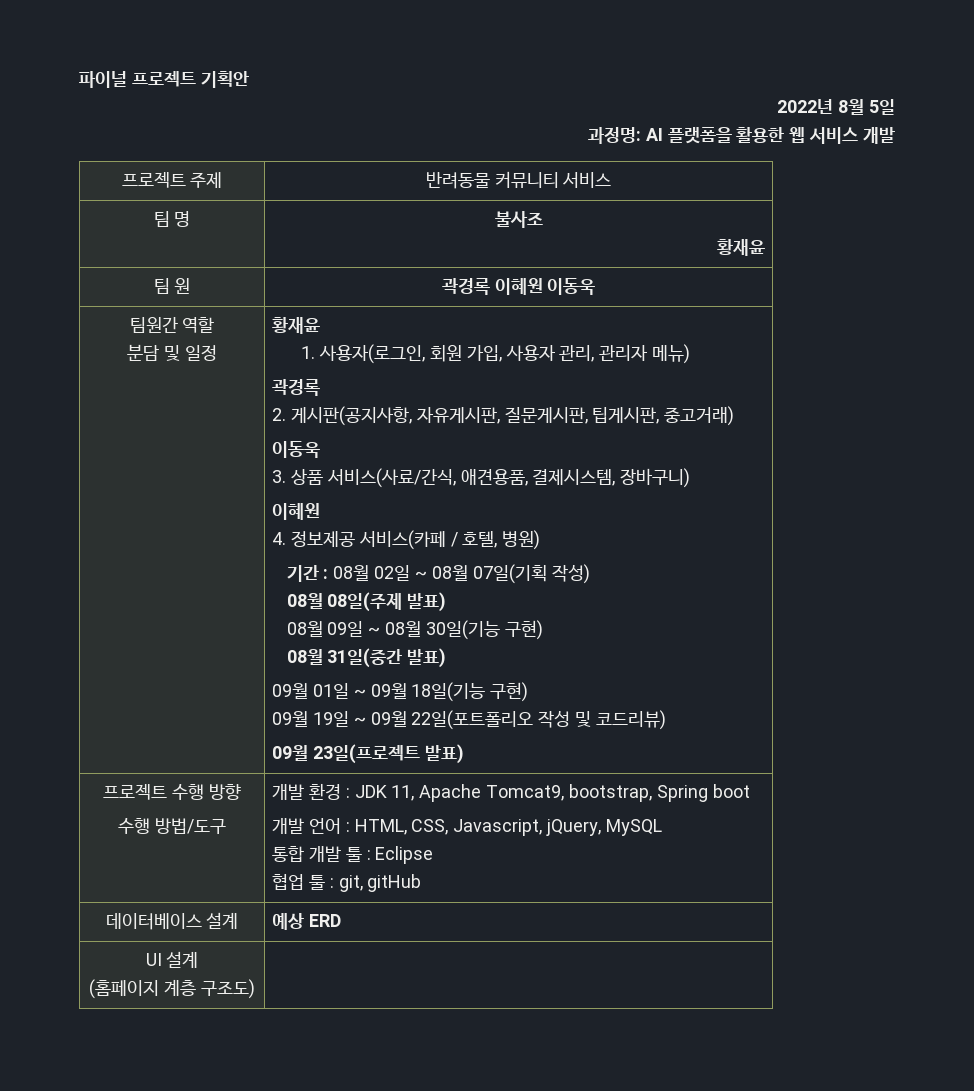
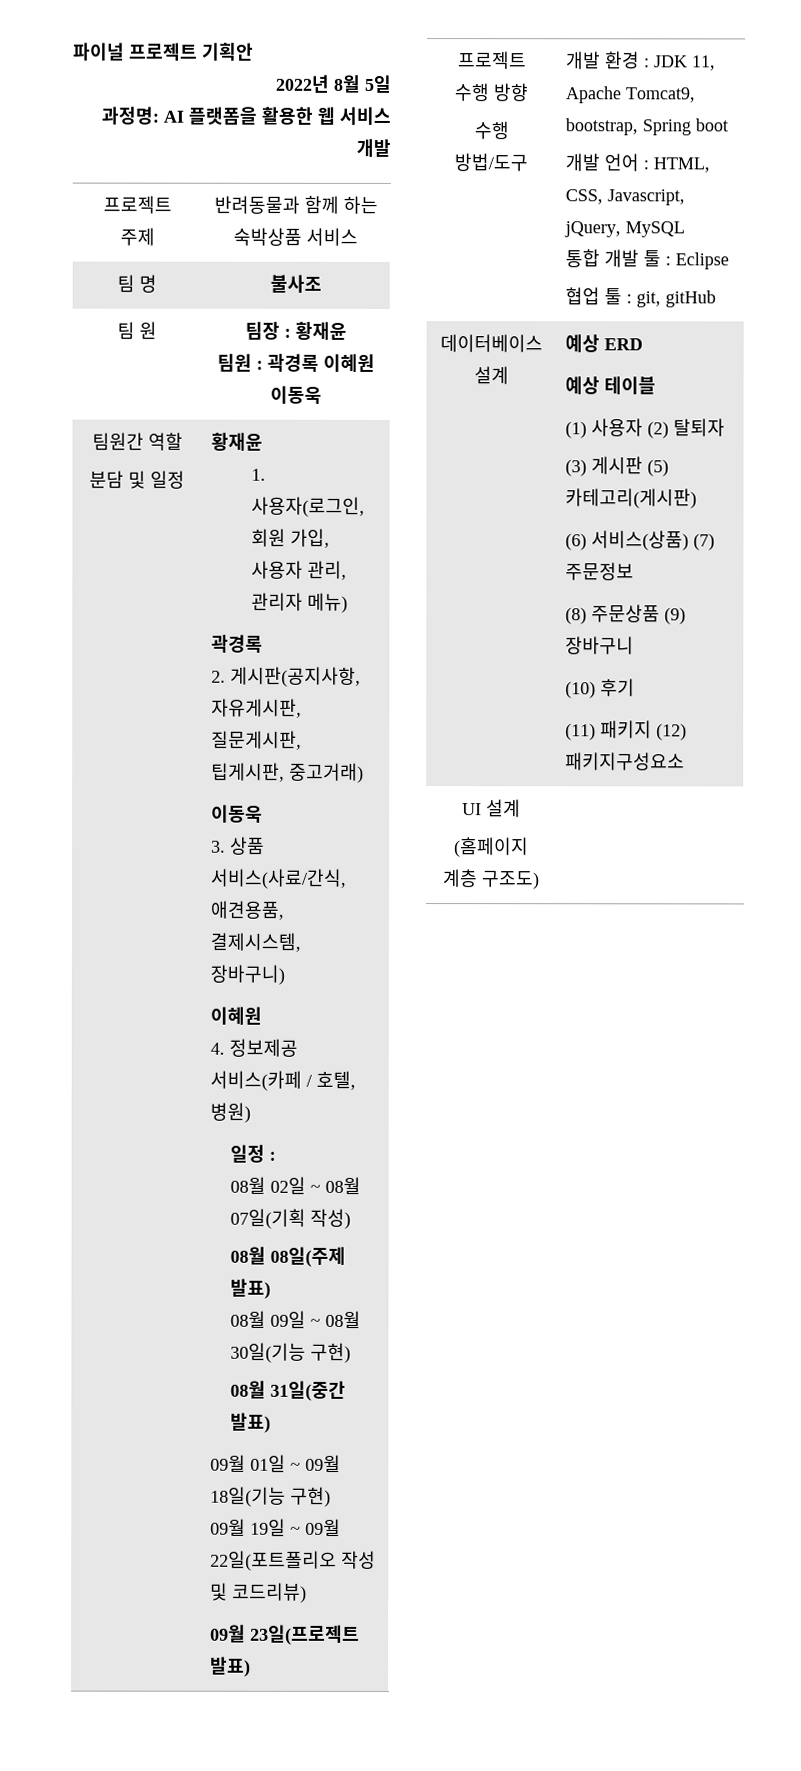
- 프로젝트 주제 | 반려동물 커뮤니티 서비스
+ 프로젝트 주제 | 반려동물과 함께 하는 숙박상품 서비스
  팀 명 | 불사조
- 황재윤
- 팀 원 | 곽경록 이혜원 이동욱
+ 팀 원 | 팀장 : 황재윤
+ 팀원 : 곽경록 이혜원 이동욱
- 기간 : 08월 02일 ~ 08월 07일(기획 작성)
+ 일정 :
+ 08월 02일 ~ 08월 07일(기획 작성)
  데이터베이스 설계 | 예상 ERD
+ 예상 테이블
+ (1) 사용자 (2) 탈퇴자
+ (3) 게시판 (5) 카테고리(게시판)
+ (6) 서비스(상품) (7) 주문정보
+ (8) 주문상품 (9) 장바구니
+ (10) 후기
+ (11) 패키지 (12) 패키지구성요소

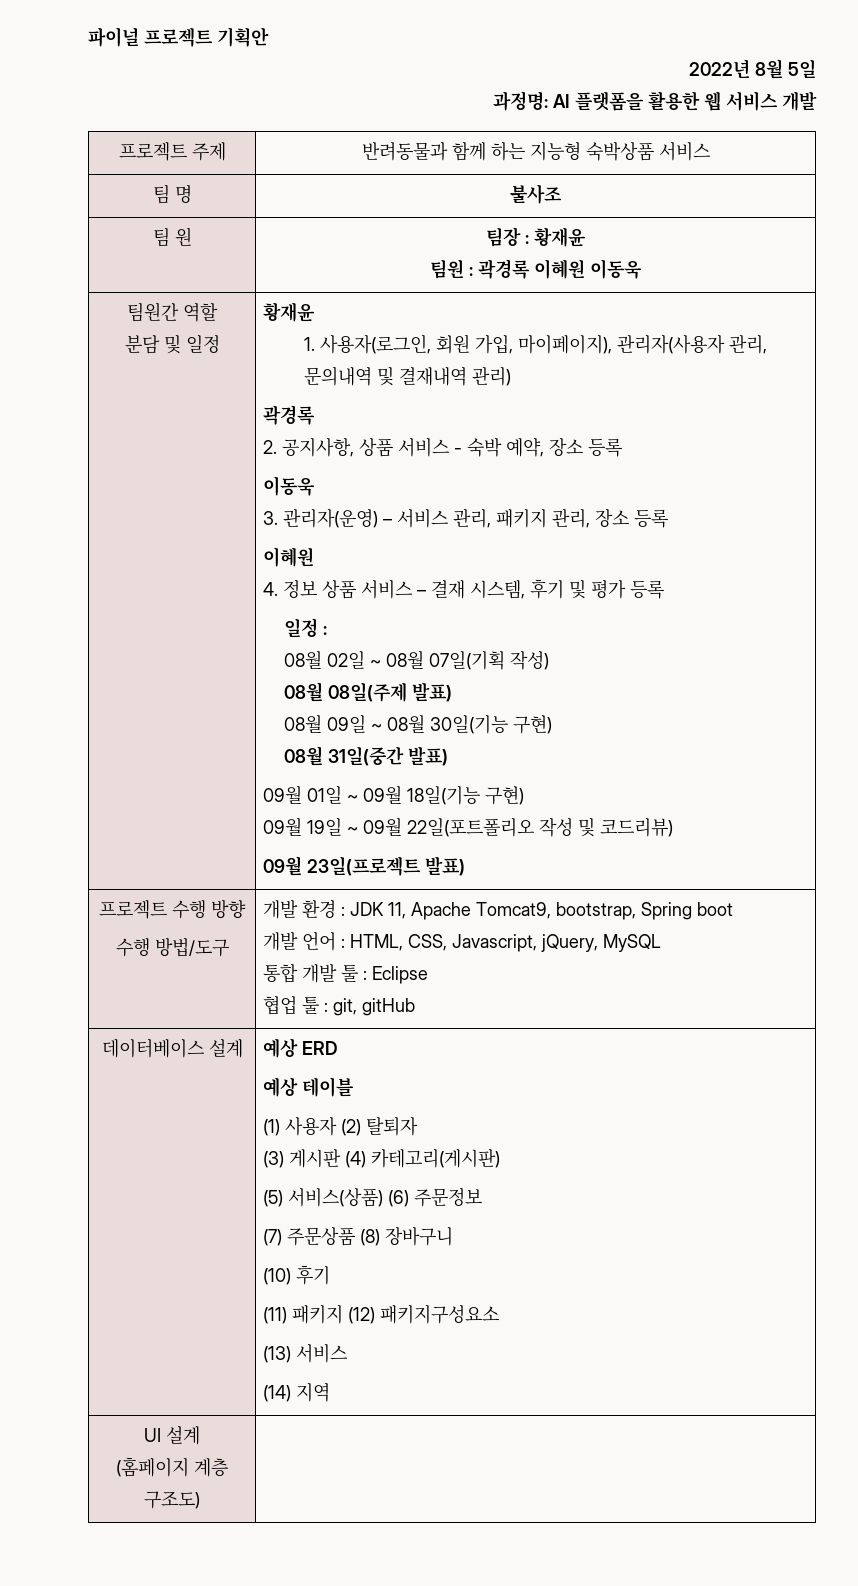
- 프로젝트 주제 | 반려동물과 함께 하는 숙박상품 서비스
+ 프로젝트 주제 | 반려동물과 함께 하는 지능형 숙박상품 서비스
- 1. 사용자(로그인, 회원 가입, 사용자 관리, 관리자 메뉴)
+ 1. 사용자(로그인, 회원 가입, 마이페이지), 관리자(사용자 관리, 문의내역 및 결재내역 관리)
  곽경록
- 2. 게시판(공지사항, 자유게시판, 질문게시판, 팁게시판, 중고거래)
+ 2. 공지사항, 상품 서비스 - 숙박 예약, 장소 등록
  이동욱
- 3. 상품 서비스(사료/간식, 애견용품, 결제시스템, 장바구니)
+ 3. 관리자(운영) – 서비스 관리, 패키지 관리, 장소 등록
  이혜원
- 4. 정보제공 서비스(카페 / 호텔, 병원)
+ 4. 정보 상품 서비스 – 결재 시스템, 후기 및 평가 등록
  데이터베이스 설계 | 예상 ERD
  예상 테이블
  (1) 사용자 (2) 탈퇴자
- (3) 게시판 (5) 카테고리(게시판)
- (6) 서비스(상품) (7) 주문정보
- (8) 주문상품 (9) 장바구니
+ (3) 게시판 (4) 카테고리(게시판)
+ (5) 서비스(상품) (6) 주문정보
+ (7) 주문상품 (8) 장바구니
  (10) 후기
  (11) 패키지 (12) 패키지구성요소
+ (13) 서비스
+ (14) 지역

